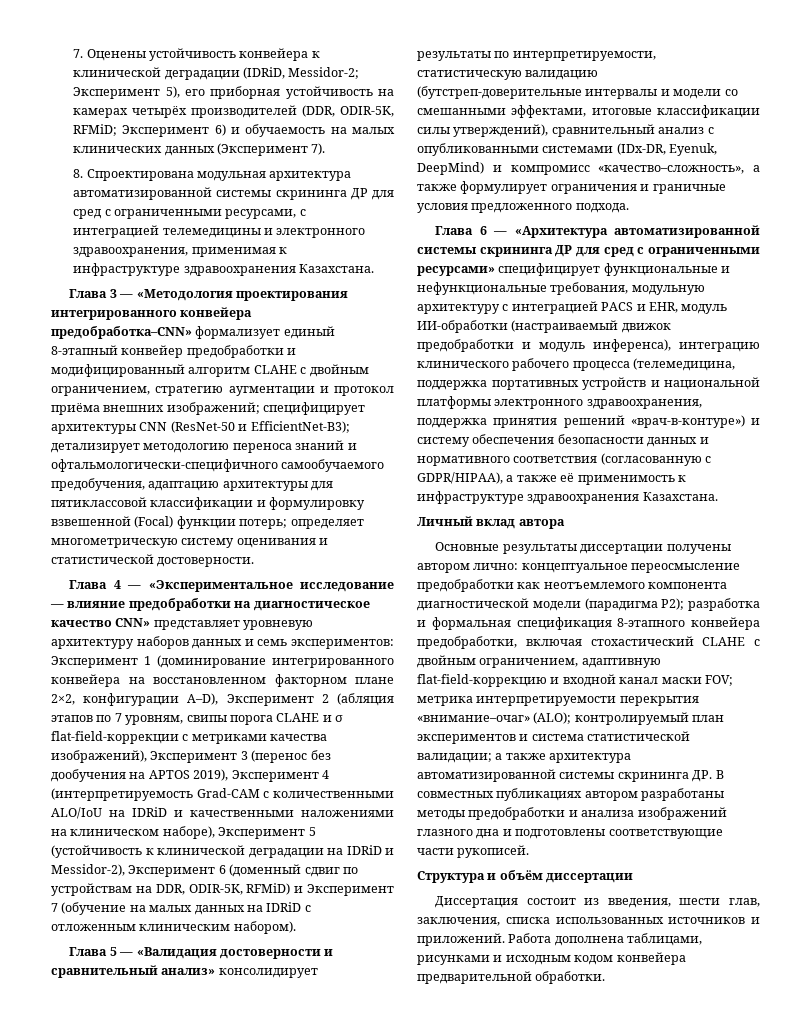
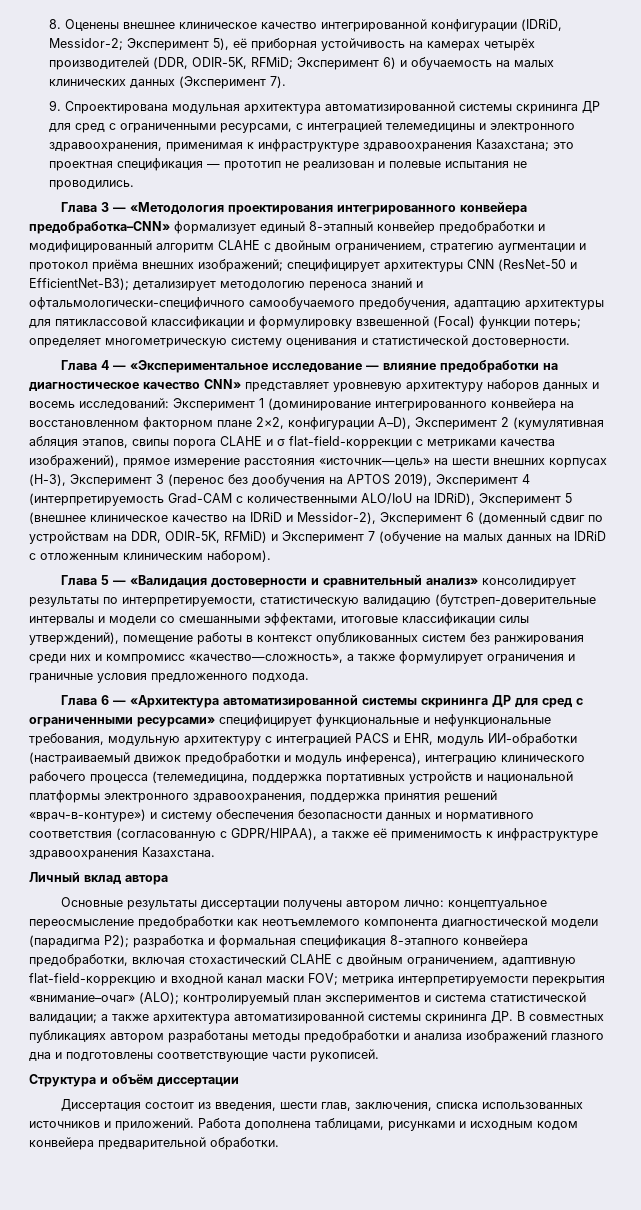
- 7. Оценены устойчивость конвейера к клинической деградации (IDRiD, Messidor-2; Эксперимент 5), его приборная устойчивость на камерах четырёх производителей (DDR, ODIR-5K, RFMiD; Эксперимент 6) и обучаемость на малых клинических данных (Эксперимент 7).
+ 8. Оценены внешнее клиническое качество интегрированной конфигурации (IDRiD, Messidor-2; Эксперимент 5), её приборная устойчивость на камерах четырёх производителей (DDR, ODIR-5K, RFMiD; Эксперимент 6) и обучаемость на малых клинических данных (Эксперимент 7).
- 8. Спроектирована модульная архитектура автоматизированной системы скрининга ДР для сред с ограниченными ресурсами, с интеграцией телемедицины и электронного здравоохранения, применимая к инфраструктуре здравоохранения Казахстана.
+ 9. Спроектирована модульная архитектура автоматизированной системы скрининга ДР для сред с ограниченными ресурсами, с интеграцией телемедицины и электронного здравоохранения, применимая к инфраструктуре здравоохранения Казахстана; это проектная спецификация — прототип не реализован и полевые испытания не проводились.
- Глава 4 — «Экспериментальное исследование — влияние предобработки на диагностическое качество CNN» представляет уровневую архитектуру наборов данных и семь экспериментов:
+ Глава 4 — «Экспериментальное исследование — влияние предобработки на диагностическое качество CNN» представляет уровневую архитектуру наборов данных и восемь исследований:
- Эксперимент 1 (доминирование интегрированного конвейера на восстановленном факторном плане 2×2, конфигурации A–D), Эксперимент 2 (абляция этапов по 7 уровням, свипы порога CLAHE и σ flat-field-коррекции с метриками качества изображений), Эксперимент 3 (перенос без дообучения на APTOS 2019), Эксперимент 4 (интерпретируемость Grad-CAM с количественными ALO/IoU на IDRiD и качественными наложениями на клиническом наборе), Эксперимент 5 (устойчивость к клинической деградации на IDRiD и Messidor-2), Эксперимент 6 (доменный сдвиг по устройствам на DDR, ODIR-5K, RFMiD) и Эксперимент 7 (обучение на малых данных на IDRiD с отложенным клиническим набором).
+ Эксперимент 1 (доминирование интегрированного конвейера на восстановленном факторном плане 2×2, конфигурации A–D), Эксперимент 2 (кумулятивная абляция этапов, свипы порога CLAHE и σ flat-field-коррекции с метриками качества изображений), прямое измерение расстояния «источник—цель» на шести внешних корпусах (H-3), Эксперимент 3 (перенос без дообучения на APTOS 2019), Эксперимент 4 (интерпретируемость Grad-CAM с количественными ALO/IoU на IDRiD), Эксперимент 5 (внешнее клиническое качество на IDRiD и Messidor-2), Эксперимент 6 (доменный сдвиг по устройствам на DDR, ODIR-5K, RFMiD) и Эксперимент 7 (обучение на малых данных на IDRiD с отложенным клиническим набором).
- Глава 5 — «Валидация достоверности и сравнительный анализ» консолидирует результаты по интерпретируемости, статистическую валидацию (бутстреп-доверительные интервалы и модели со смешанными эффектами, итоговые классификации силы утверждений), сравнительный анализ с опубликованными системами (IDx-DR, Eyenuk, DeepMind) и компромисс «качество–сложность», а также формулирует ограничения и граничные условия предложенного подхода.
+ Глава 5 — «Валидация достоверности и сравнительный анализ» консолидирует результаты по интерпретируемости, статистическую валидацию (бутстреп-доверительные интервалы и модели со смешанными эффектами, итоговые классификации силы утверждений), помещение работы в контекст опубликованных систем без ранжирования среди них и компромисс «качество—сложность», а также формулирует ограничения и граничные условия предложенного подхода.

